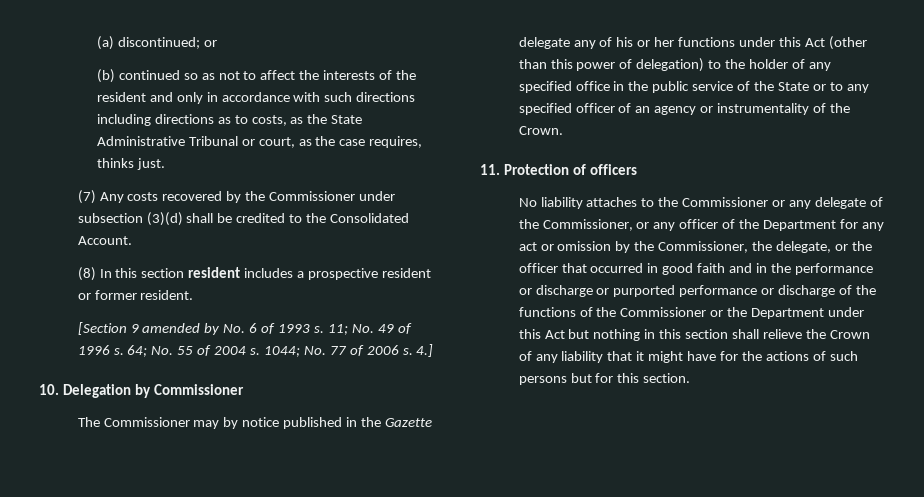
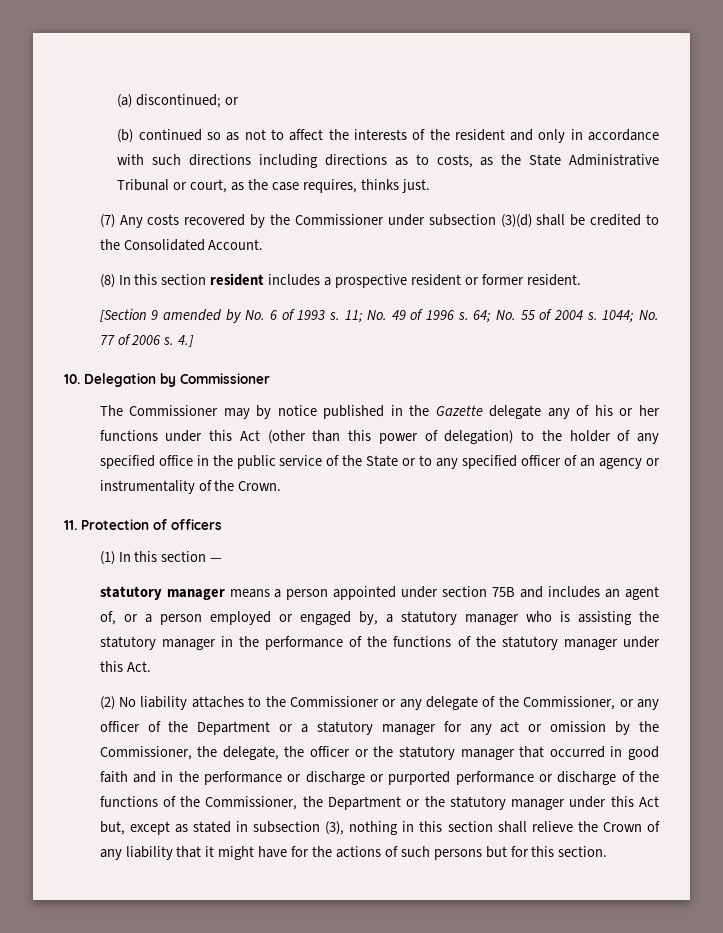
- No liability attaches to the Commissioner or any delegate of the Commissioner, or any officer of the Department for any act or omission by the Commissioner, the delegate, or the officer that occurred in good faith and in the performance or discharge or purported performance or discharge of the functions of the Commissioner or the Department under this Act but nothing in this section shall relieve the Crown of any liability that it might have for the actions of such persons but for this section.
+ (1) In this section —
+ statutory manager means a person appointed under section 75B and includes an agent of, or a person employed or engaged by, a statutory manager who is assisting the statutory manager in the performance of the functions of the statutory manager under this Act.
+ (2) No liability attaches to the Commissioner or any delegate of the Commissioner, or any officer of the Department or a statutory manager for any act or omission by the Commissioner, the delegate, the officer or the statutory manager that occurred in good faith and in the performance or discharge or purported performance or discharge of the functions of the Commissioner, the Department or the statutory manager under this Act but, except as stated in subsection (3), nothing in this section shall relieve the Crown of any liability that it might have for the actions of such persons but for this section.

